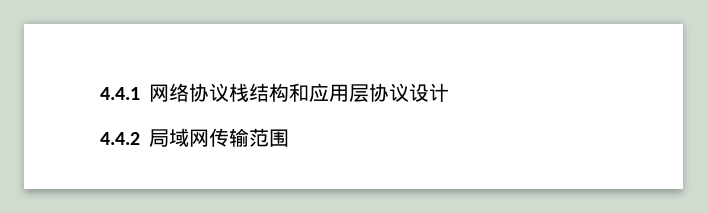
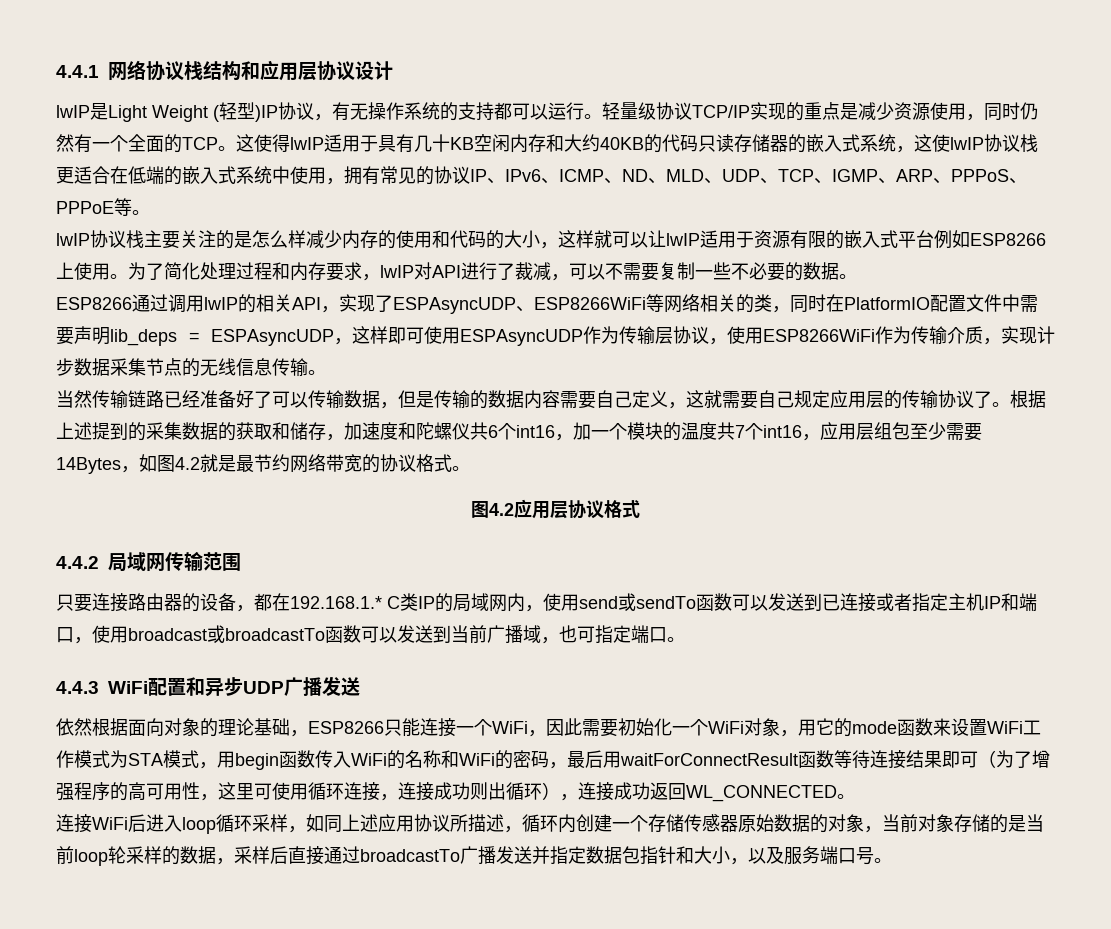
+ lwIP是Light Weight (轻型)IP协议，有无操作系统的支持都可以运行。轻量级协议TCP/IP实现的重点是减少资源使用，同时仍然有一个全面的TCP。这使得lwIP适用于具有几十KB空闲内存和大约40KB的代码只读存储器的嵌入式系统，这使lwIP协议栈更适合在低端的嵌入式系统中使用，拥有常见的协议IP、IPv6、ICMP、ND、MLD、UDP、TCP、IGMP、ARP、PPPoS、PPPoE等。
+ lwIP协议栈主要关注的是怎么样减少内存的使用和代码的大小，这样就可以让lwIP适用于资源有限的嵌入式平台例如ESP8266上使用。为了简化处理过程和内存要求，lwIP对API进行了裁减，可以不需要复制一些不必要的数据。
+ ESP8266通过调用lwIP的相关API，实现了ESPAsyncUDP、ESP8266WiFi等网络相关的类，同时在PlatformIO配置文件中需要声明lib_deps = ESPAsyncUDP，这样即可使用ESPAsyncUDP作为传输层协议，使用ESP8266WiFi作为传输介质，实现计步数据采集节点的无线信息传输。
+ 当然传输链路已经准备好了可以传输数据，但是传输的数据内容需要自己定义，这就需要自己规定应用层的传输协议了。根据上述提到的采集数据的获取和储存，加速度和陀螺仪共6个int16，加一个模块的温度共7个int16，应用层组包至少需要14Bytes，如图4.2就是最节约网络带宽的协议格式。
+ 图4.2应用层协议格式
+ 只要连接路由器的设备，都在192.168.1.* C类IP的局域网内，使用send或sendTo函数可以发送到已连接或者指定主机IP和端口，使用broadcast或broadcastTo函数可以发送到当前广播域，也可指定端口。
+ 4.4.3 WiFi配置和异步UDP广播发送
+ 依然根据面向对象的理论基础，ESP8266只能连接一个WiFi，因此需要初始化一个WiFi对象，用它的mode函数来设置WiFi工作模式为STA模式，用begin函数传入WiFi的名称和WiFi的密码，最后用waitForConnectResult函数等待连接结果即可（为了增强程序的高可用性，这里可使用循环连接，连接成功则出循环），连接成功返回WL_CONNECTED。
+ 连接WiFi后进入loop循环采样，如同上述应用协议所描述，循环内创建一个存储传感器原始数据的对象，当前对象存储的是当前loop轮采样的数据，采样后直接通过broadcastTo广播发送并指定数据包指针和大小，以及服务端口号。

